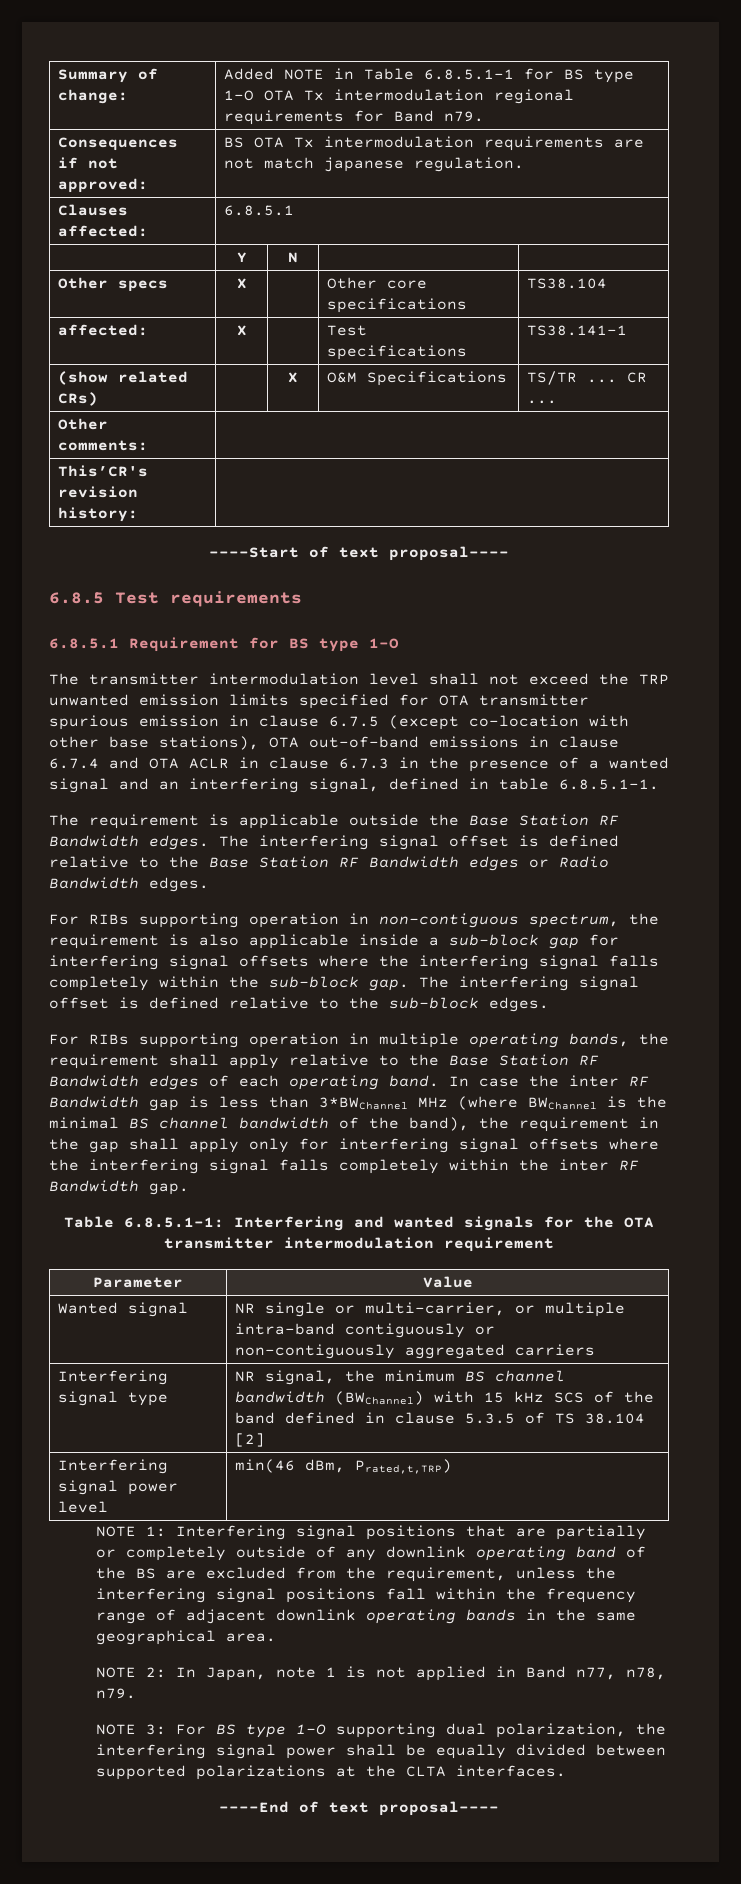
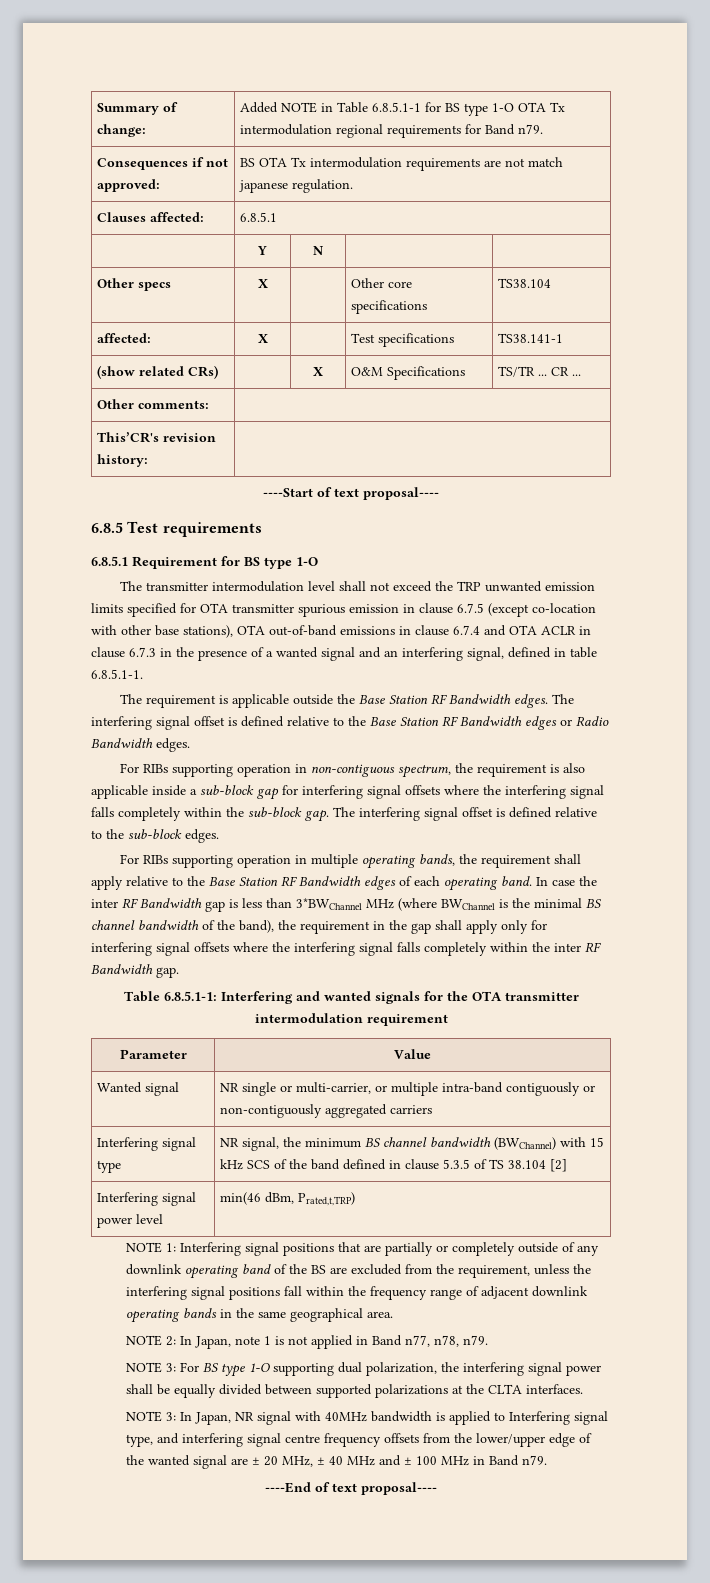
+ NOTE 3: In Japan, NR signal with 40MHz bandwidth is applied to Interfering signal type, and interfering signal centre frequency offsets from the lower/upper edge of the wanted signal are ± 20 MHz, ± 40 MHz and ± 100 MHz in Band n79.

